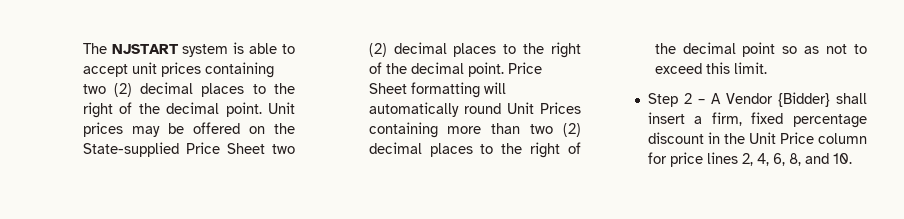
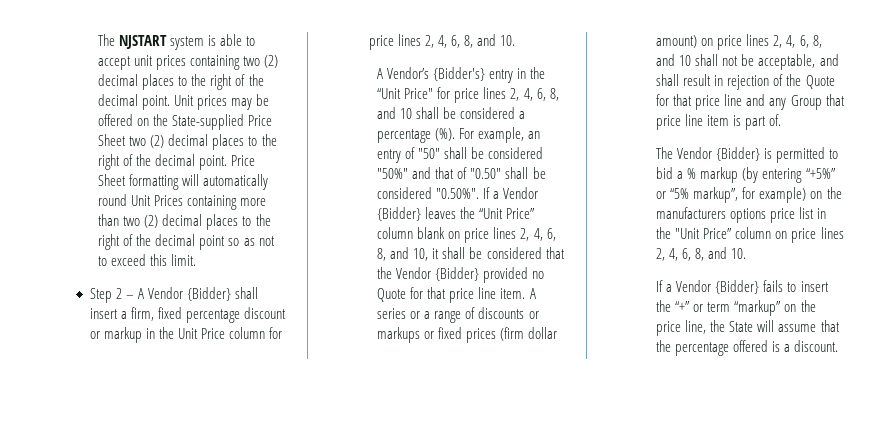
- Step 2 – A Vendor {Bidder} shall insert a firm, fixed percentage discount in the Unit Price column for price lines 2, 4, 6, 8, and 10.
+ Step 2 – A Vendor {Bidder} shall insert a firm, fixed percentage discount or markup in the Unit Price column for price lines 2, 4, 6, 8, and 10.
+ A Vendor’s {Bidder's} entry in the “Unit Price" for price lines 2, 4, 6, 8, and 10 shall be considered a percentage (%). For example, an entry of "50" shall be considered "50%" and that of "0.50" shall be considered "0.50%". If a Vendor {Bidder} leaves the “Unit Price” column blank on price lines 2, 4, 6, 8, and 10, it shall be considered that the Vendor {Bidder} provided no Quote for that price line item. A series or a range of discounts or markups or fixed prices (firm dollar amount) on price lines 2, 4, 6, 8, and 10 shall not be acceptable, and shall result in rejection of the Quote for that price line and any Group that price line item is part of.
+ The Vendor {Bidder} is permitted to bid a % markup (by entering “+5%” or “5% markup”, for example) on the manufacturers options price list in the "Unit Price” column on price lines 2, 4, 6, 8, and 10.
+ If a Vendor {Bidder} fails to insert the “+” or term “markup” on the price line, the State will assume that the percentage offered is a discount.

